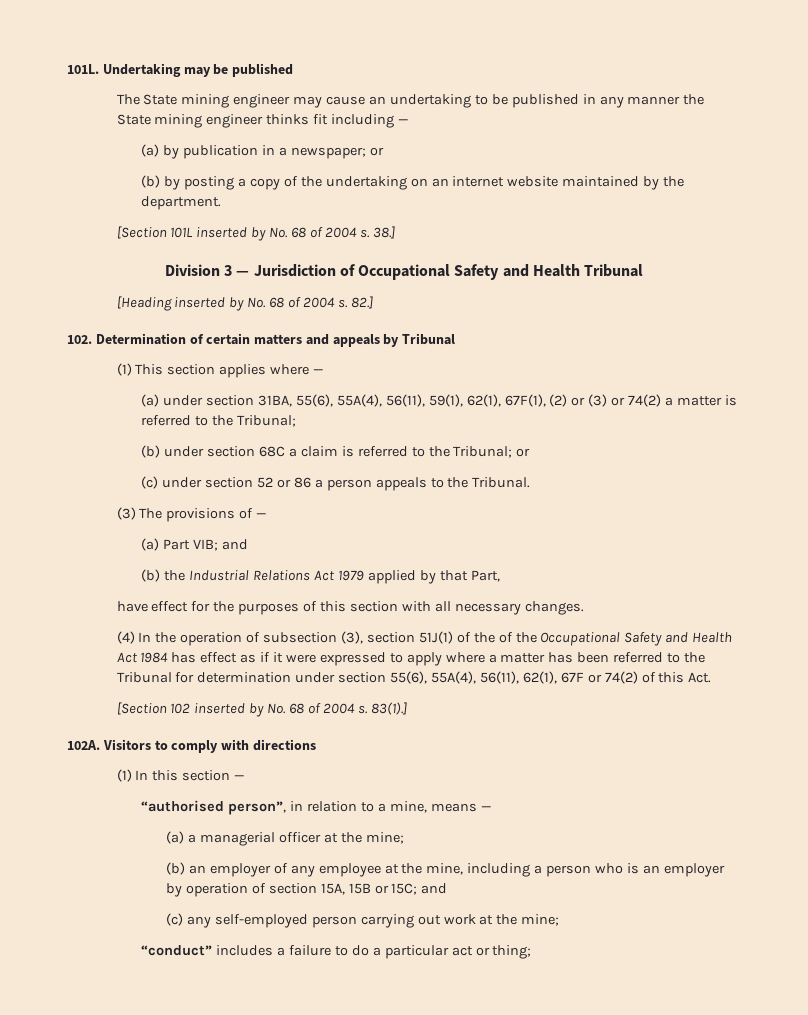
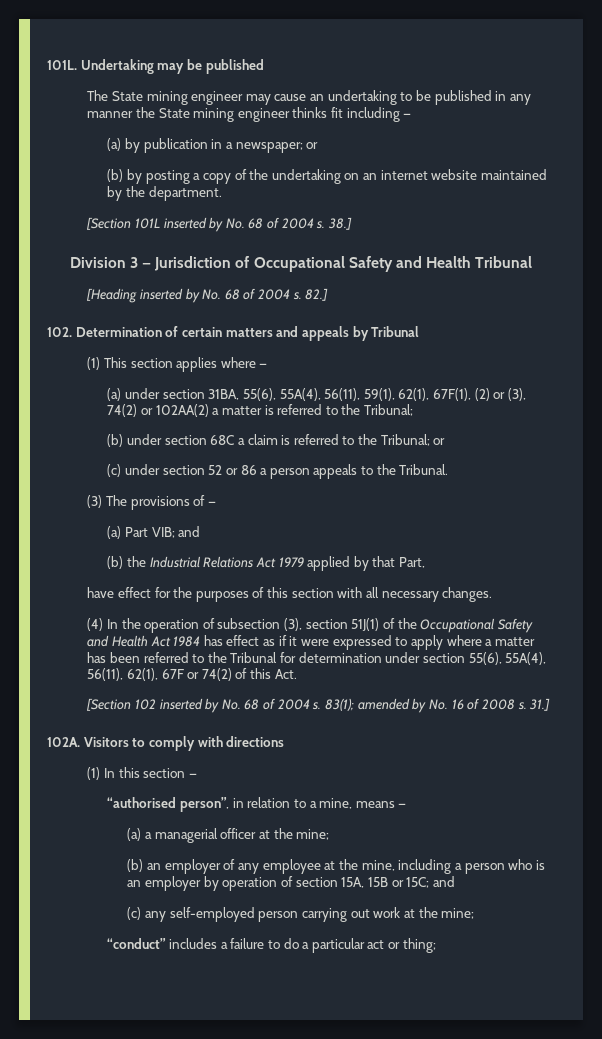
- (a) under section 31BA, 55(6), 55A(4), 56(11), 59(1), 62(1), 67F(1), (2) or (3) or 74(2) a matter is referred to the Tribunal;
+ (a) under section 31BA, 55(6), 55A(4), 56(11), 59(1), 62(1), 67F(1), (2) or (3), 74(2) or 102AA(2) a matter is referred to the Tribunal;
- (4) In the operation of subsection (3), section 51J(1) of the of the Occupational Safety and Health Act 1984 has effect as if it were expressed to apply where a matter has been referred to the Tribunal for determination under section 55(6), 55A(4), 56(11), 62(1), 67F or 74(2) of this Act.
+ (4) In the operation of subsection (3), section 51J(1) of the Occupational Safety and Health Act 1984 has effect as if it were expressed to apply where a matter has been referred to the Tribunal for determination under section 55(6), 55A(4), 56(11), 62(1), 67F or 74(2) of this Act.
- 83(1).]
+ 83(1); amended by No. 16 of 2008 s. 31.]

